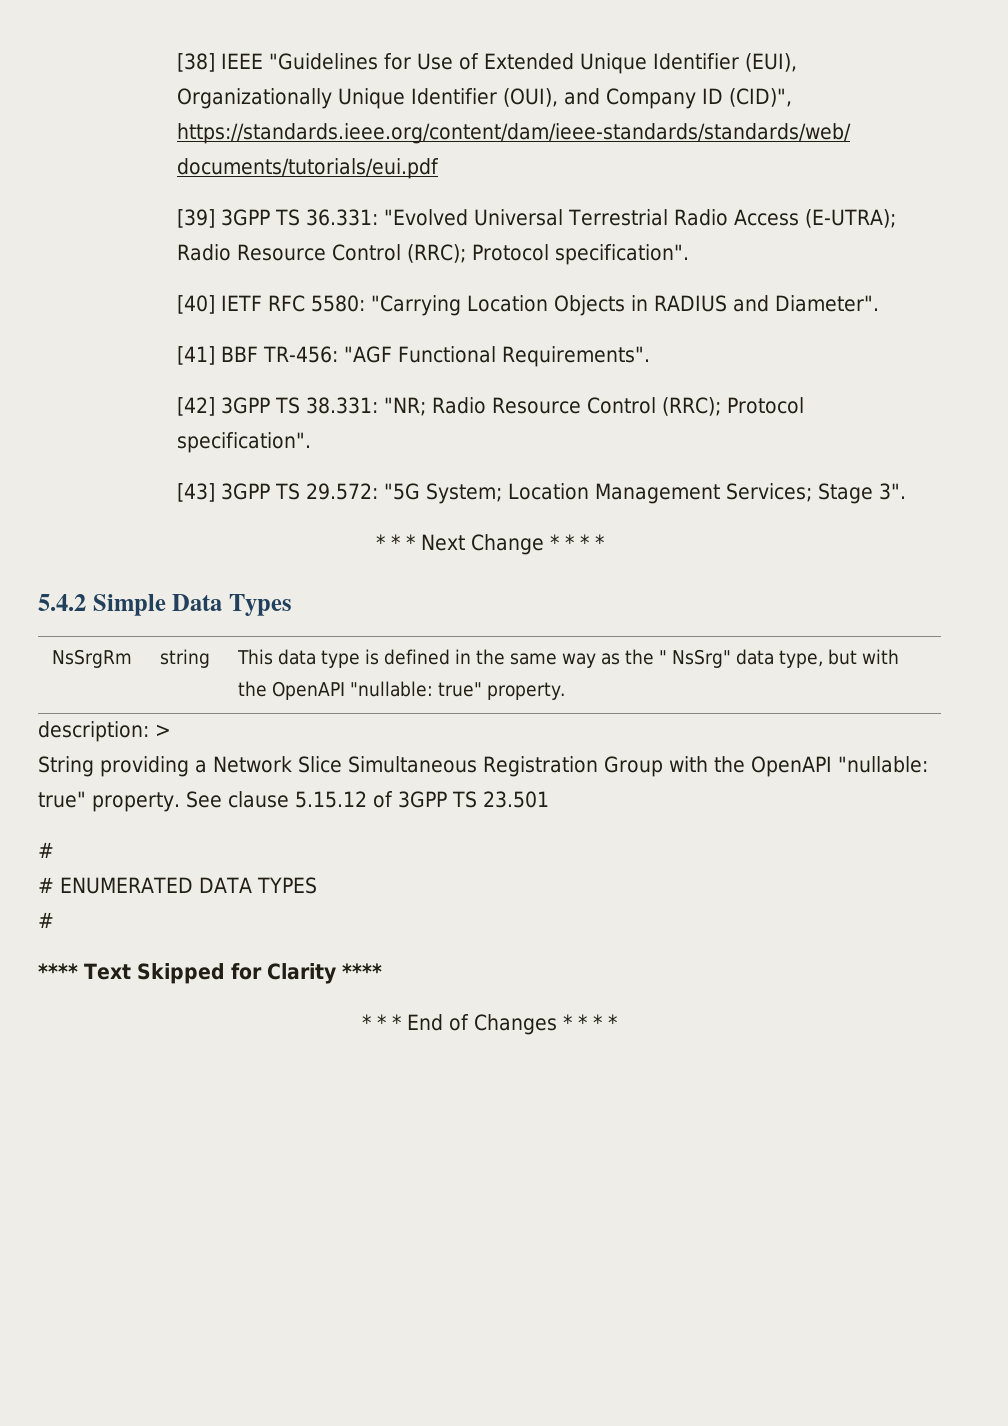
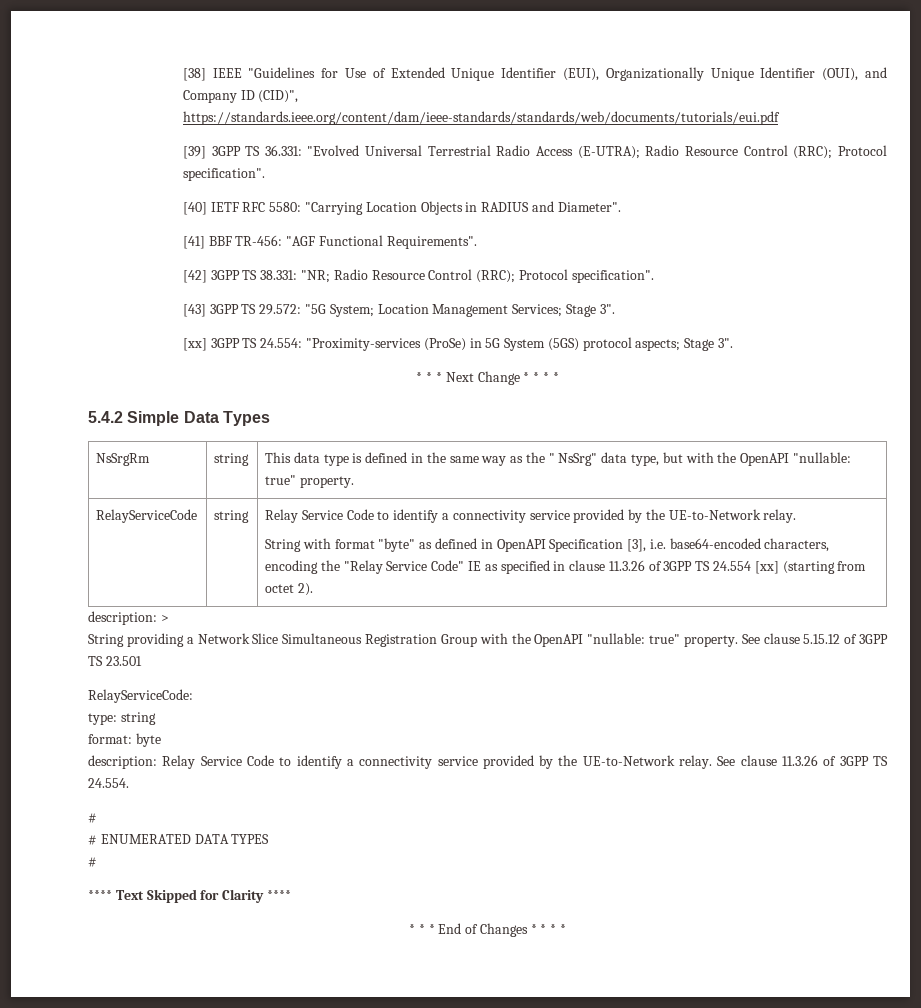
+ [xx] 3GPP TS 24.554: "Proximity-services (ProSe) in 5G System (5GS) protocol aspects; Stage 3".
+ RelayServiceCode | string | Relay Service Code to identify a connectivity service provided by the UE-to-Network relay.
+ String with format "byte" as defined in OpenAPI Specification [3], i.e. base64-encoded characters, encoding the "Relay Service Code" IE as specified in clause 11.3.26 of 3GPP TS 24.554 [xx] (starting from octet 2).
+ RelayServiceCode:
+ type: string
+ format: byte
+ description: Relay Service Code to identify a connectivity service provided by the UE-to-Network relay. See clause 11.3.26 of 3GPP TS 24.554.

